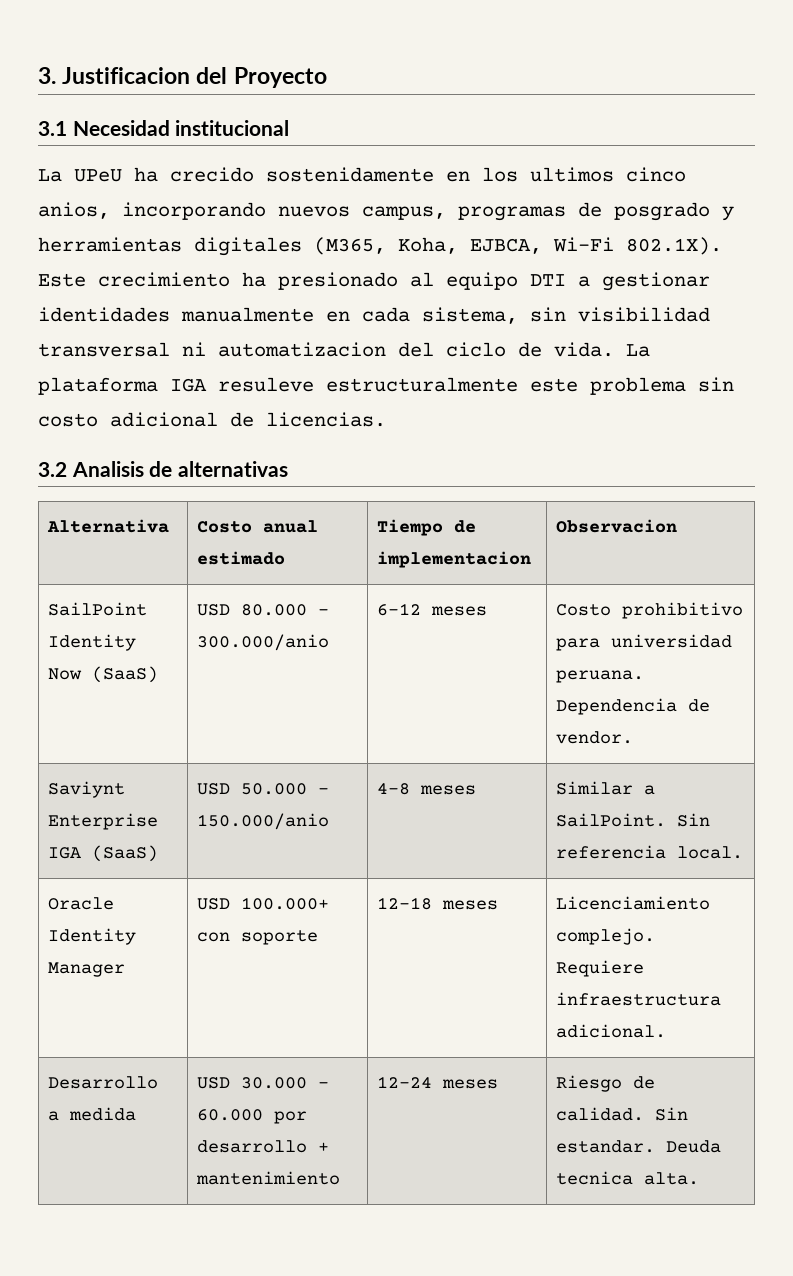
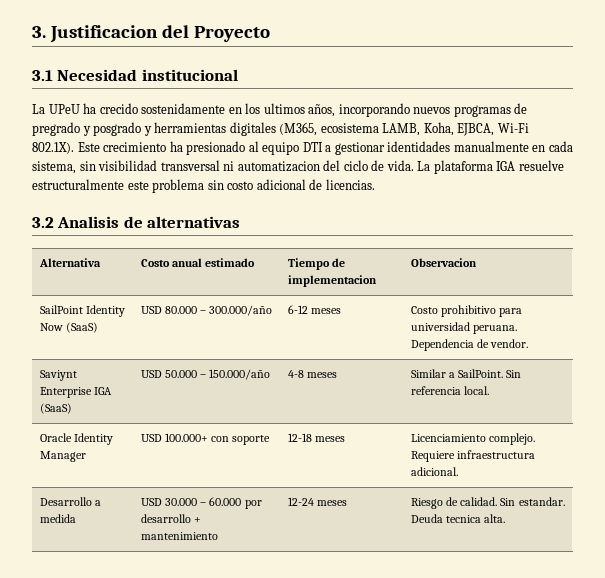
- La UPeU ha crecido sostenidamente en los ultimos cinco anios, incorporando nuevos campus, programas de posgrado y herramientas digitales (M365, Koha, EJBCA, Wi-Fi 802.1X). Este crecimiento ha presionado al equipo DTI a gestionar identidades manualmente en cada sistema, sin visibilidad transversal ni automatizacion del ciclo de vida.
+ La UPeU ha crecido sostenidamente en los ultimos años, incorporando nuevos programas de pregrado y posgrado y herramientas digitales (M365, ecosistema LAMB, Koha, EJBCA, Wi-Fi 802.1X). Este crecimiento ha presionado al equipo DTI a gestionar identidades manualmente en cada sistema, sin visibilidad transversal ni automatizacion del ciclo de vida.
- La plataforma IGA resuleve estructuralmente este problema sin costo adicional de licencias.
+ La plataforma IGA resuelve estructuralmente este problema sin costo adicional de licencias.
- SailPoint Identity Now (SaaS) | USD 80.000 – 300.000/anio | 6-12 meses | Costo prohibitivo para universidad peruana. Dependencia de vendor.
+ SailPoint Identity Now (SaaS) | USD 80.000 – 300.000/año | 6-12 meses | Costo prohibitivo para universidad peruana. Dependencia de vendor.
- Saviynt Enterprise IGA (SaaS) | USD 50.000 – 150.000/anio | 4-8 meses | Similar a SailPoint. Sin referencia local.
+ Saviynt Enterprise IGA (SaaS) | USD 50.000 – 150.000/año | 4-8 meses | Similar a SailPoint. Sin referencia local.

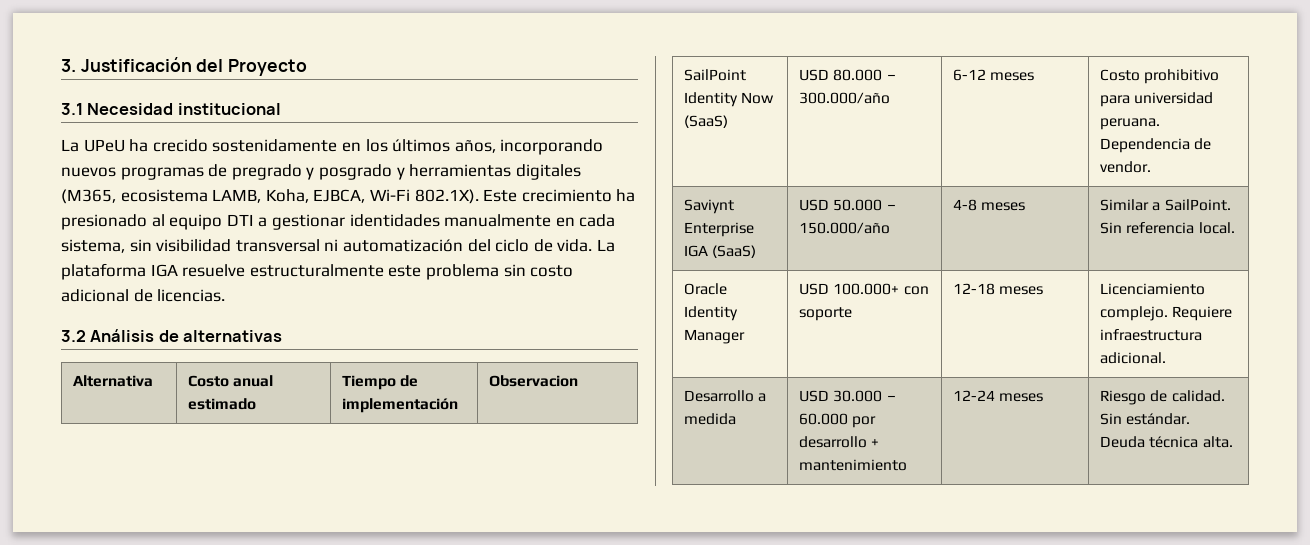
- 3. Justificacion del Proyecto
+ 3. Justificación del Proyecto
- La UPeU ha crecido sostenidamente en los ultimos años, incorporando nuevos programas de pregrado y posgrado y herramientas digitales (M365, ecosistema LAMB, Koha, EJBCA, Wi-Fi 802.1X). Este crecimiento ha presionado al equipo DTI a gestionar identidades manualmente en cada sistema, sin visibilidad transversal ni automatizacion del ciclo de vida.
+ La UPeU ha crecido sostenidamente en los últimos años, incorporando nuevos programas de pregrado y posgrado y herramientas digitales (M365, ecosistema LAMB, Koha, EJBCA, Wi-Fi 802.1X). Este crecimiento ha presionado al equipo DTI a gestionar identidades manualmente en cada sistema, sin visibilidad transversal ni automatización del ciclo de vida.
- 3.2 Analisis de alternativas
+ 3.2 Análisis de alternativas
- Alternativa | Costo anual estimado | Tiempo de implementacion | Observacion
+ Alternativa | Costo anual estimado | Tiempo de implementación | Observacion
- Desarrollo a medida | USD 30.000 – 60.000 por desarrollo + mantenimiento | 12-24 meses | Riesgo de calidad. Sin estandar. Deuda tecnica alta.
+ Desarrollo a medida | USD 30.000 – 60.000 por desarrollo + mantenimiento | 12-24 meses | Riesgo de calidad. Sin estándar. Deuda técnica alta.

